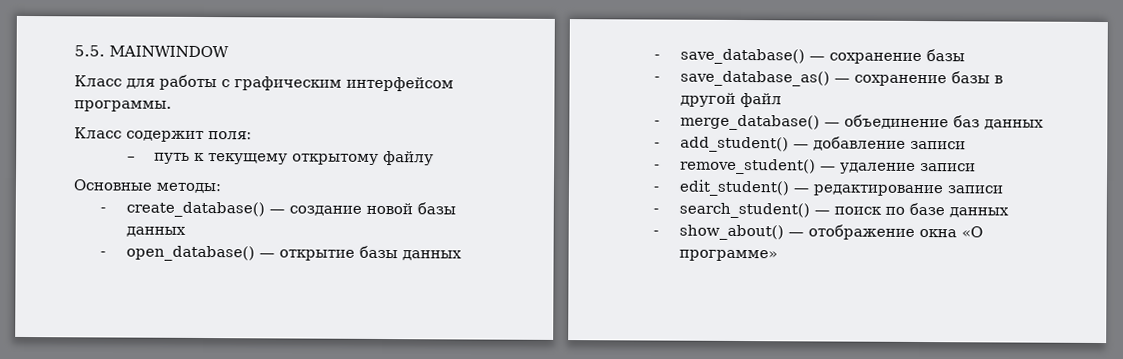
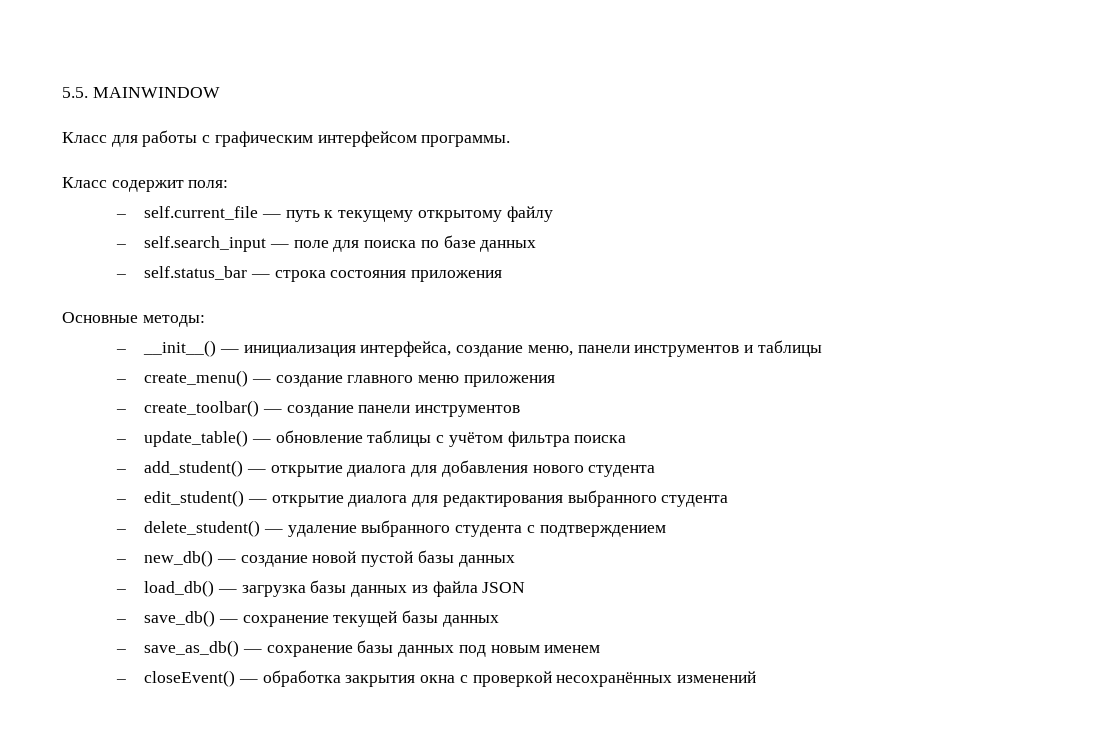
- – путь к текущему открытому файлу
+ – self.current_file — путь к текущему открытому файлу
+ – self.search_input — поле для поиска по базе данных
+ – self.status_bar — строка состояния приложения
  Основные методы:
- - create_database() — создание новой базы данных
- - open_database() — открытие базы данных
- - save_database() — сохранение базы
- - save_database_as() — сохранение базы в другой файл
- - merge_database() — объединение баз данных
- - add_student() — добавление записи
- - remove_student() — удаление записи
- - edit_student() — редактирование записи
- - search_student() — поиск по базе данных
- - show_about() — отображение окна «О программе»
+ – __init__() — инициализация интерфейса, создание меню, панели инструментов и таблицы
+ – create_menu() — создание главного меню приложения
+ – create_toolbar() — создание панели инструментов
+ – update_table() — обновление таблицы с учётом фильтра поиска
+ – add_student() — открытие диалога для добавления нового студента
+ – edit_student() — открытие диалога для редактирования выбранного студента
+ – delete_student() — удаление выбранного студента с подтверждением
+ – new_db() — создание новой пустой базы данных
+ – load_db() — загрузка базы данных из файла JSON
+ – save_db() — сохранение текущей базы данных
+ – save_as_db() — сохранение базы данных под новым именем
+ – closeEvent() — обработка закрытия окна с проверкой несохранённых изменений

